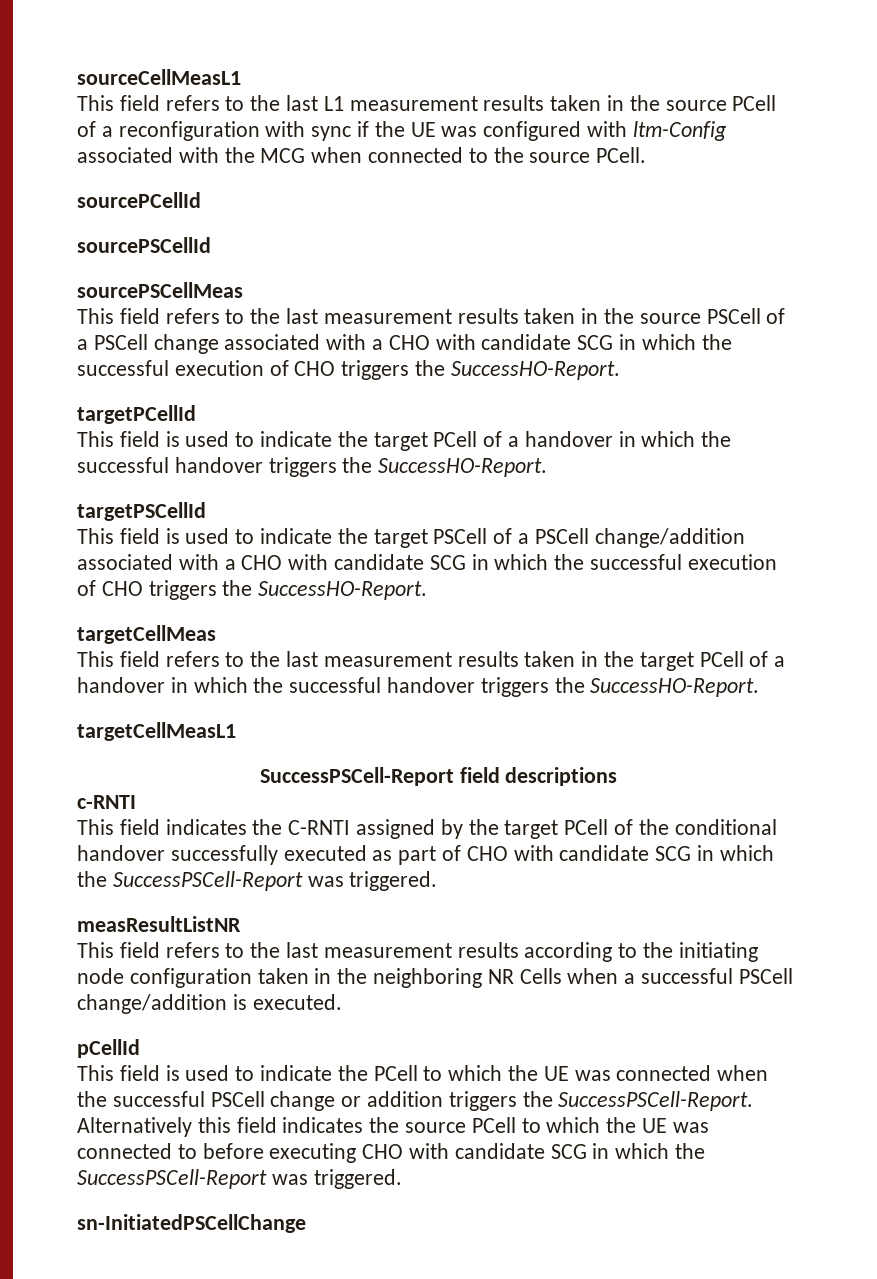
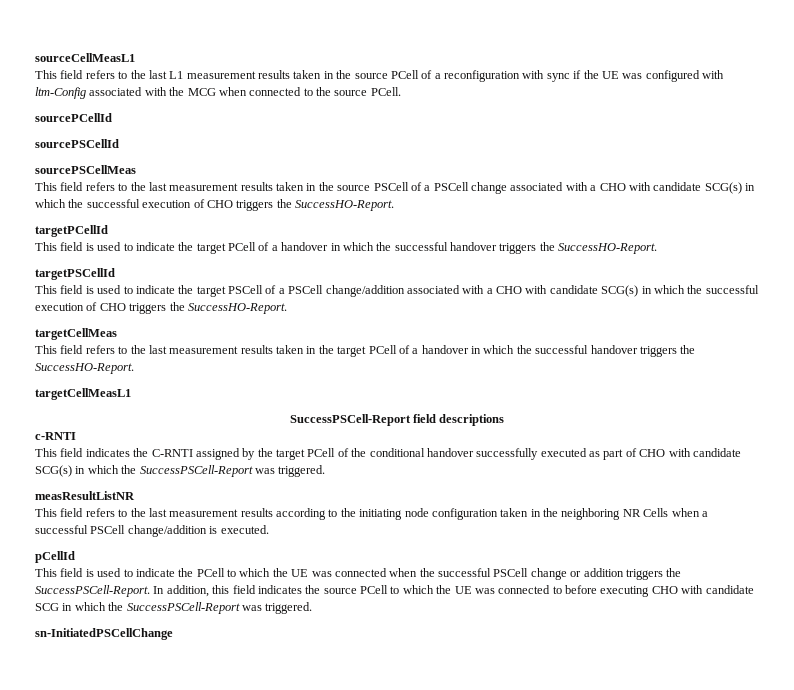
- This field refers to the last measurement results taken in the source PSCell of a PSCell change associated with a CHO with candidate SCG in which the successful execution of CHO triggers the SuccessHO-Report.
+ This field refers to the last measurement results taken in the source PSCell of a PSCell change associated with a CHO with candidate SCG(s) in which the successful execution of CHO triggers the SuccessHO-Report.
- This field is used to indicate the target PSCell of a PSCell change/addition associated with a CHO with candidate SCG in which the successful execution of CHO triggers the SuccessHO-Report.
+ This field is used to indicate the target PSCell of a PSCell change/addition associated with a CHO with candidate SCG(s) in which the successful execution of CHO triggers the SuccessHO-Report.
- This field indicates the C-RNTI assigned by the target PCell of the conditional handover successfully executed as part of CHO with candidate SCG in which the SuccessPSCell-Report was triggered.
+ This field indicates the C-RNTI assigned by the target PCell of the conditional handover successfully executed as part of CHO with candidate SCG(s) in which the SuccessPSCell-Report was triggered.
- Alternatively this field indicates the source PCell to which the UE was connected to before executing CHO with candidate SCG in which the SuccessPSCell-Report was triggered.
+ In addition, this field indicates the source PCell to which the UE was connected to before executing CHO with candidate SCG in which the SuccessPSCell-Report was triggered.

